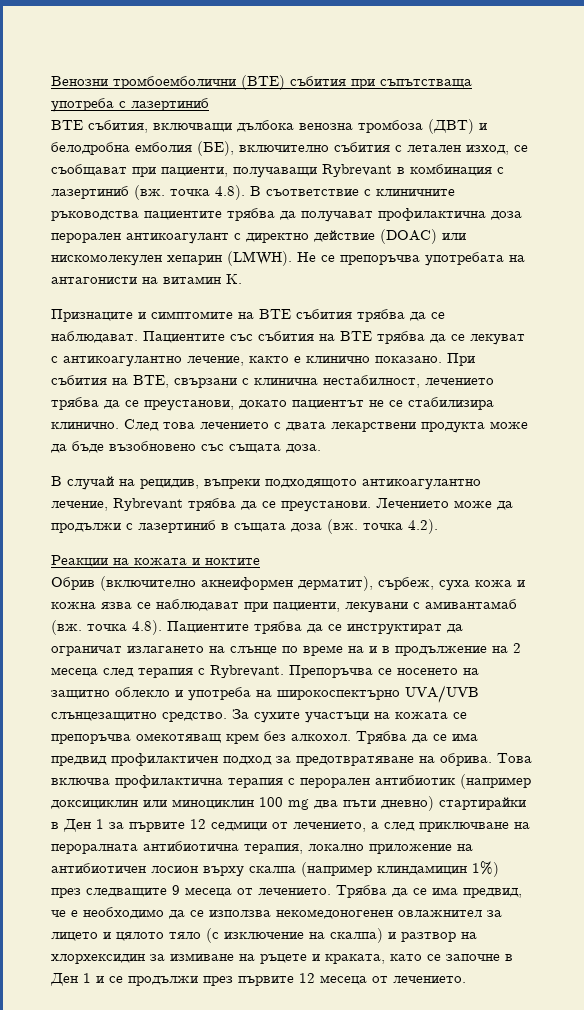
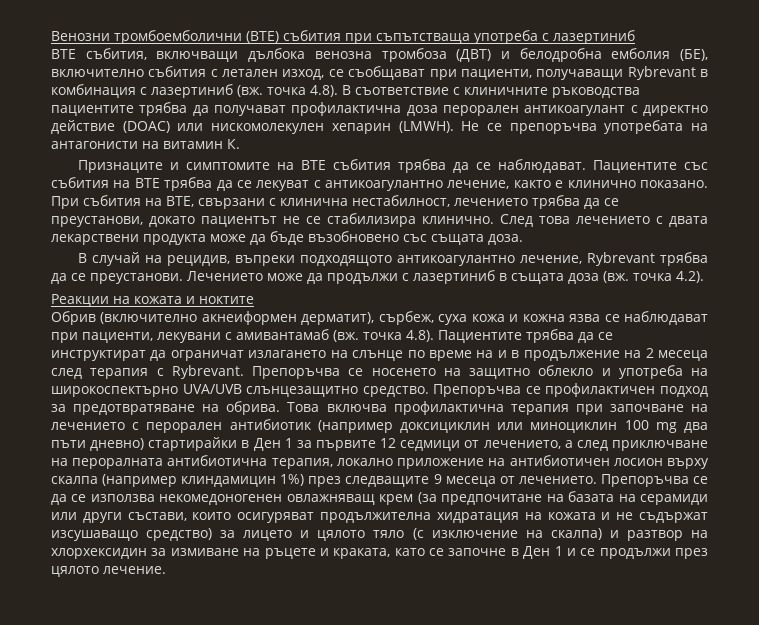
- За сухите участъци на кожата се препоръчва омекотяващ крем без алкохол. Трябва да се има предвид профилактичен подход за предотвратяване на обрива.
+ Препоръчва се профилактичен подход за предотвратяване на обрива.
- Това включва профилактична терапия с перорален антибиотик (например доксициклин или миноциклин 100 mg два пъти дневно) стартирайки в Ден 1 за първите 12 седмици от лечението, а след приключване на пероралната антибиотична терапия, локално приложение на антибиотичен лосион върху скалпа (например клиндамицин 1%) през следващите 9 месеца от лечението.
+ Това включва профилактична терапия при започване на лечението с перорален антибиотик (например доксициклин или миноциклин 100 mg два пъти дневно) стартирайки в Ден 1 за първите 12 седмици от лечението, а след приключване на пероралната антибиотична терапия, локално приложение на антибиотичен лосион върху скалпа (например клиндамицин 1%) през следващите 9 месеца от лечението.
- Трябва да се има предвид, че е необходимо да се използва некомедоногенен овлажнител за лицето и цялото тяло (с изключение на скалпа) и разтвор на хлорхексидин за измиване на ръцете и краката, като се започне в Ден 1 и се продължи през първите 12 месеца от лечението.
+ Препоръчва се да се използва некомедоногенен овлажняващ крем (за предпочитане на базата на серамиди или други състави, които осигуряват продължителна хидратация на кожата и не съдържат изсушаващо средство) за лицето и цялото тяло (с изключение на скалпа) и разтвор на хлорхексидин за измиване на ръцете и краката, като се започне в Ден 1 и се продължи през цялото лечение.

